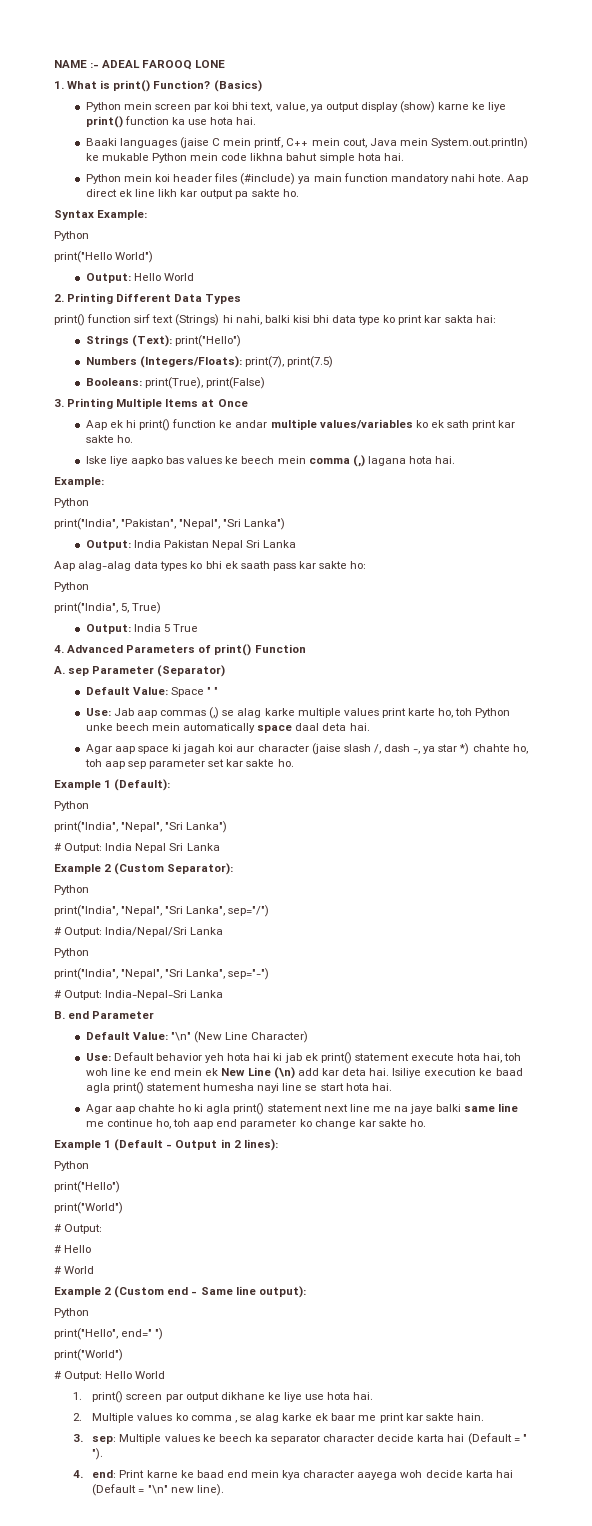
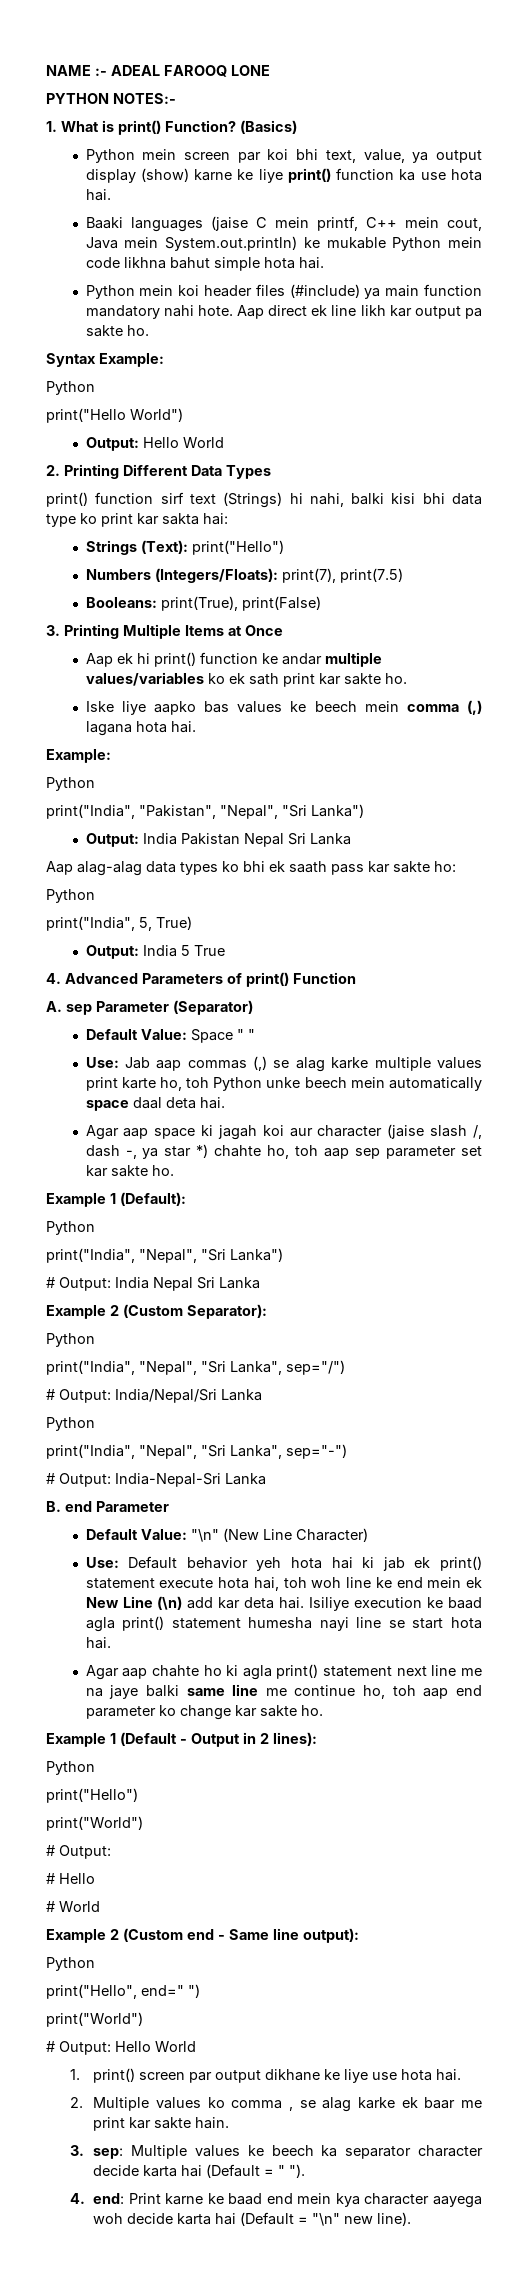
+ PYTHON NOTES:-

